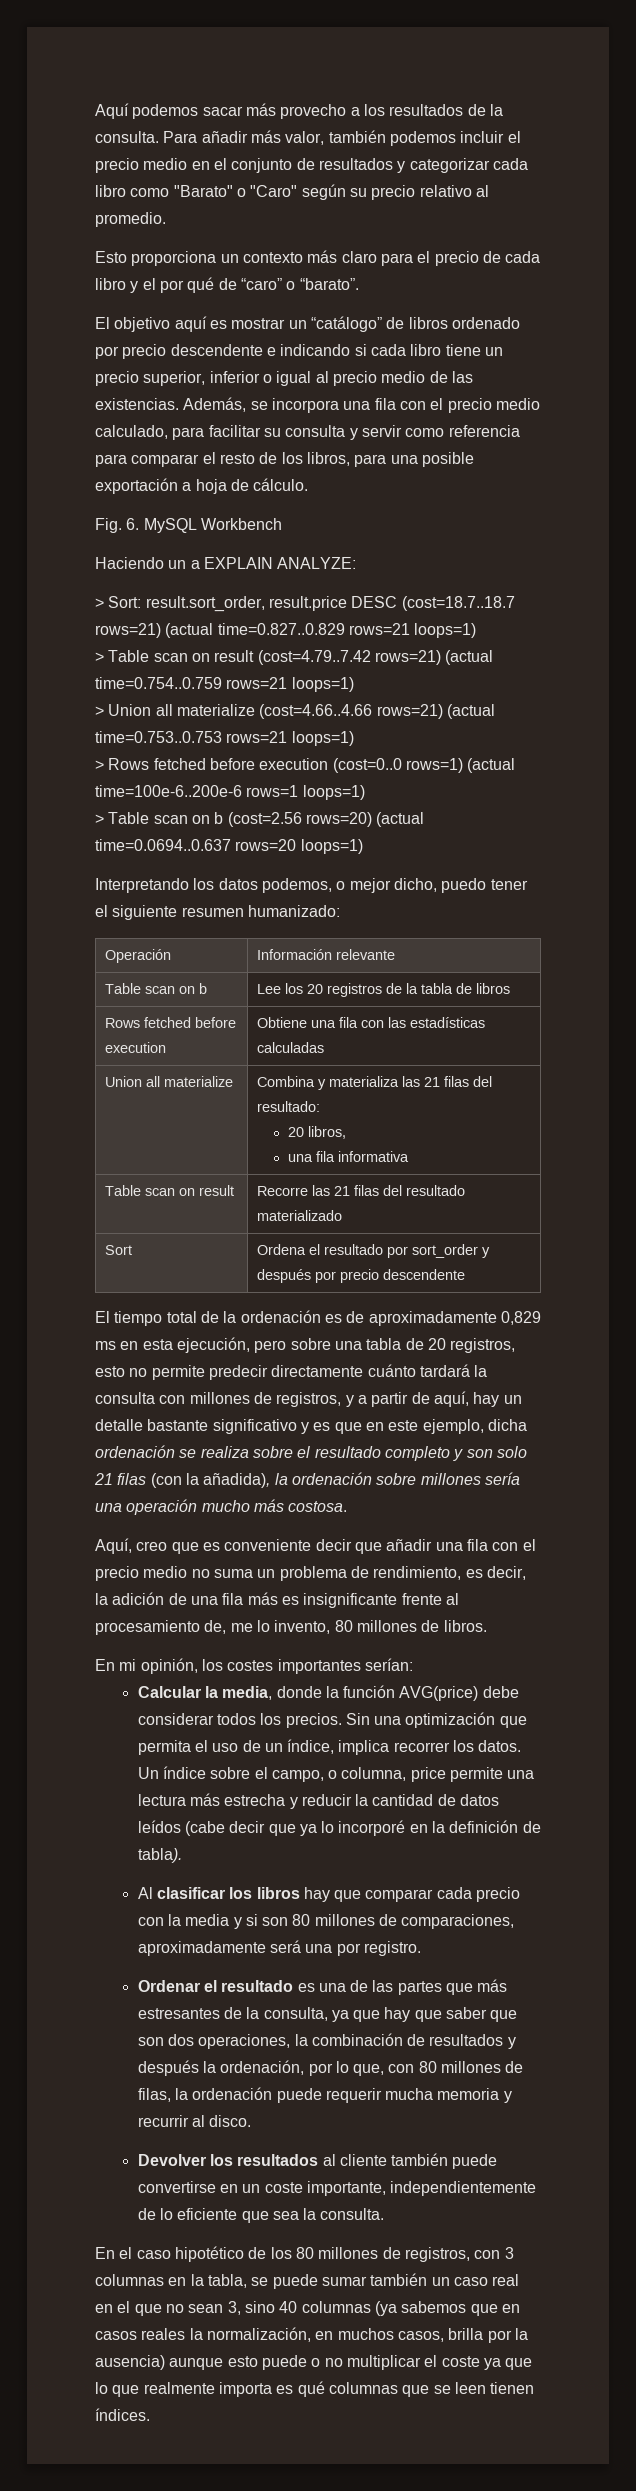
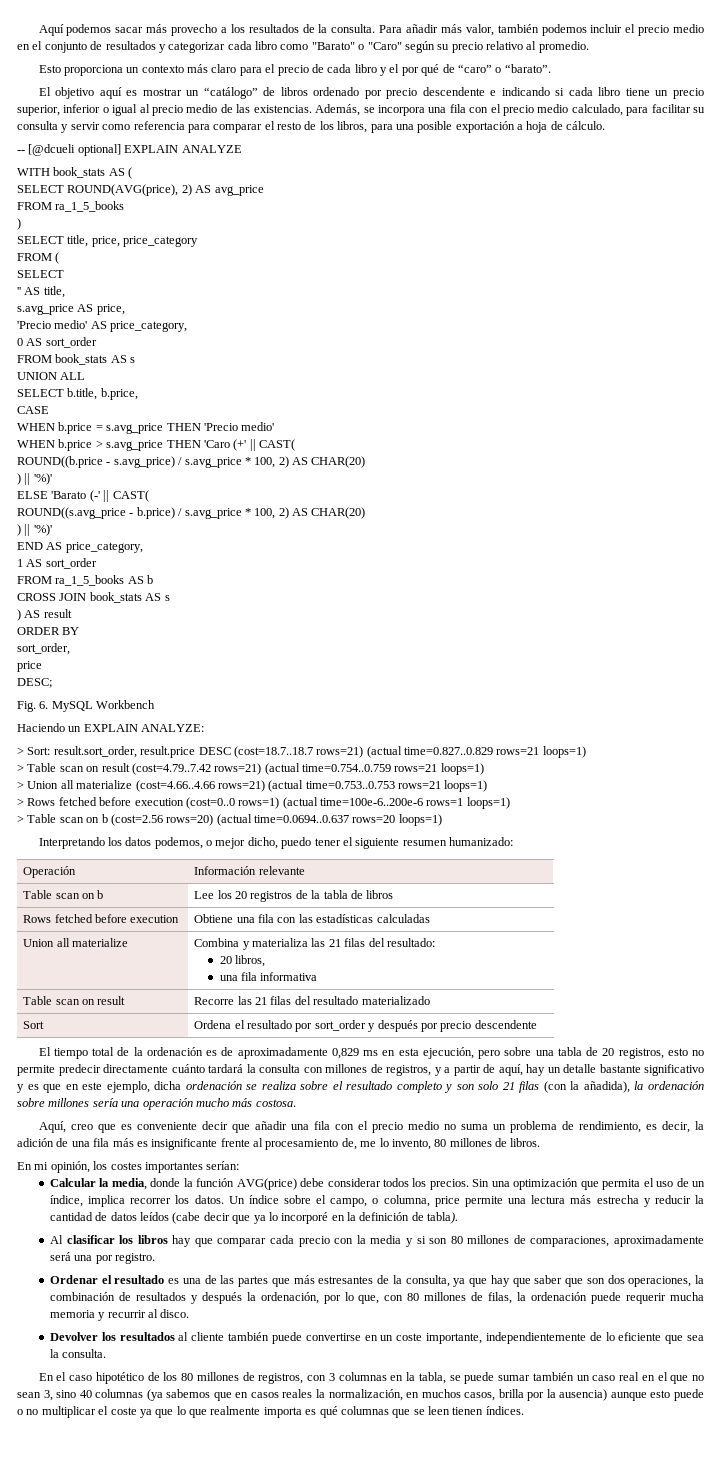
+ -- [@dcueli optional] EXPLAIN ANALYZE
+ WITH book_stats AS (
+ SELECT ROUND(AVG(price), 2) AS avg_price
+ FROM ra_1_5_books
+ )
+ SELECT title, price, price_category
+ FROM (
+ SELECT
+ '' AS title,
+ s.avg_price AS price,
+ 'Precio medio' AS price_category,
+ 0 AS sort_order
+ FROM book_stats AS s
+ UNION ALL
+ SELECT b.title, b.price,
+ CASE
+ WHEN b.price = s.avg_price THEN 'Precio medio'
+ WHEN b.price > s.avg_price THEN 'Caro (+' || CAST(
+ ROUND((b.price - s.avg_price) / s.avg_price * 100, 2) AS CHAR(20)
+ ) || '%)'
+ ELSE 'Barato (-' || CAST(
+ ROUND((s.avg_price - b.price) / s.avg_price * 100, 2) AS CHAR(20)
+ ) || '%)'
+ END AS price_category,
+ 1 AS sort_order
+ FROM ra_1_5_books AS b
+ CROSS JOIN book_stats AS s
+ ) AS result
+ ORDER BY
+ sort_order,
+ price
+ DESC;
- Haciendo un a EXPLAIN ANALYZE:
+ Haciendo un EXPLAIN ANALYZE:

